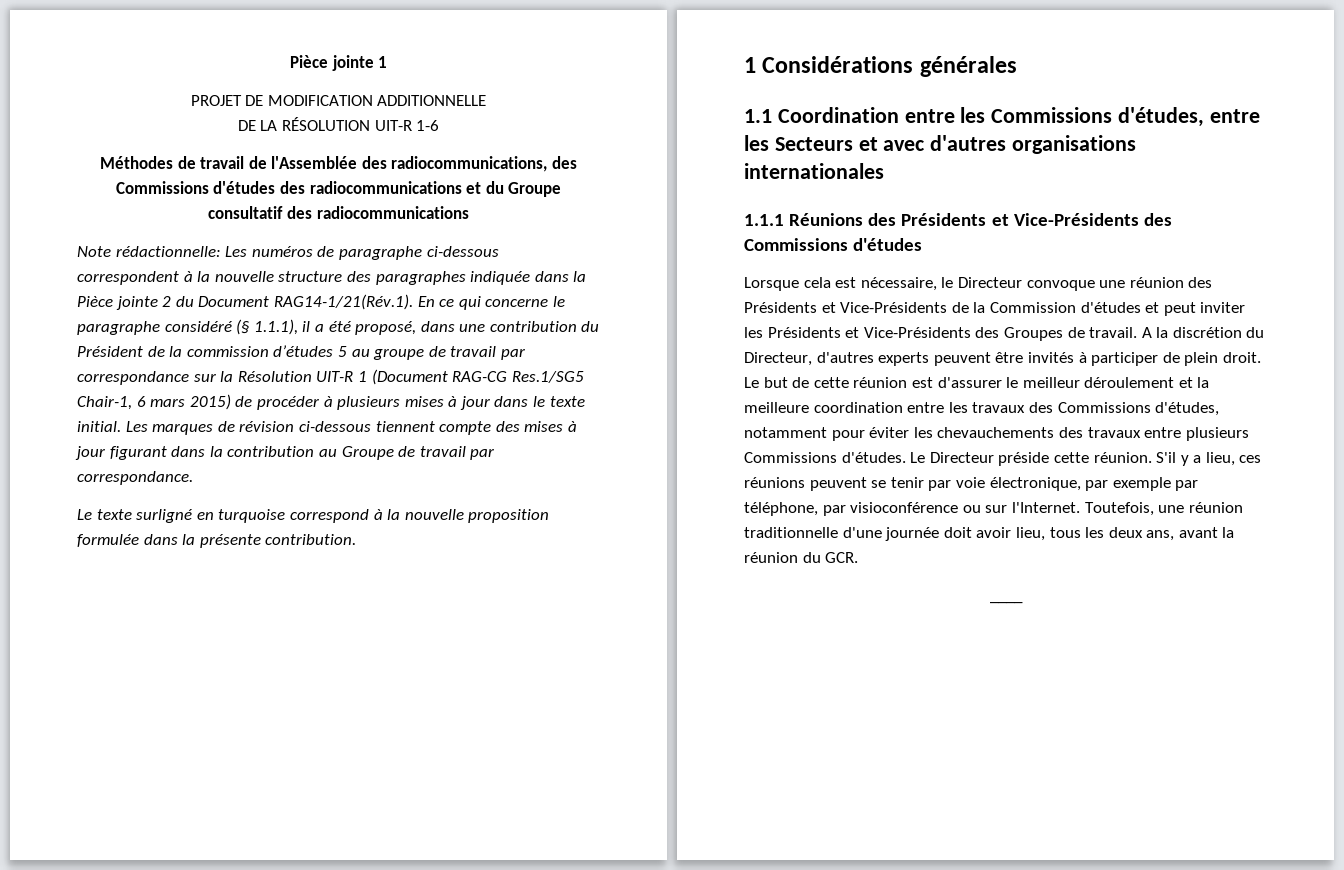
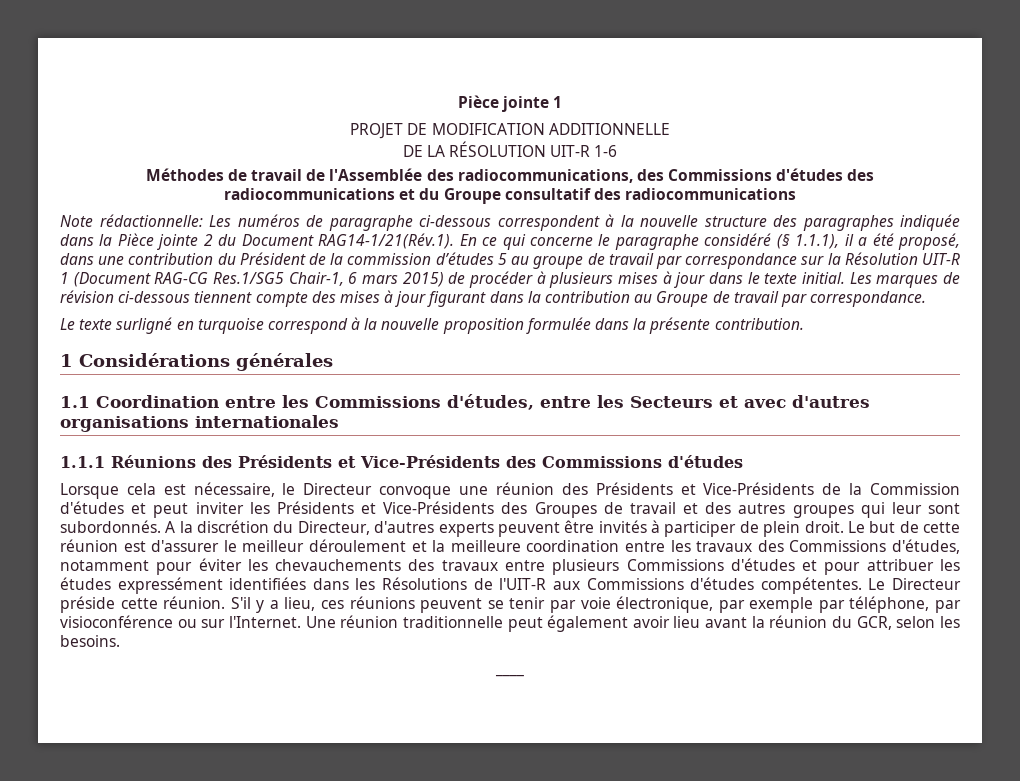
- Lorsque cela est nécessaire, le Directeur convoque une réunion des Présidents et Vice-Présidents de la Commission d'études et peut inviter les Présidents et Vice-Présidents des Groupes de travail.
+ Lorsque cela est nécessaire, le Directeur convoque une réunion des Présidents et Vice-Présidents de la Commission d'études et peut inviter les Présidents et Vice-Présidents des Groupes de travail et des autres groupes qui leur sont subordonnés.
- Le but de cette réunion est d'assurer le meilleur déroulement et la meilleure coordination entre les travaux des Commissions d'études, notamment pour éviter les chevauchements des travaux entre plusieurs Commissions d'études.
+ Le but de cette réunion est d'assurer le meilleur déroulement et la meilleure coordination entre les travaux des Commissions d'études, notamment pour éviter les chevauchements des travaux entre plusieurs Commissions d'études et pour attribuer les études expressément identifiées dans les Résolutions de l'UIT-R aux Commissions d'études compétentes.
- Toutefois, une réunion traditionnelle d'une journée doit avoir lieu, tous les deux ans, avant la réunion du GCR.
+ Une réunion traditionnelle peut également avoir lieu avant la réunion du GCR, selon les besoins.

